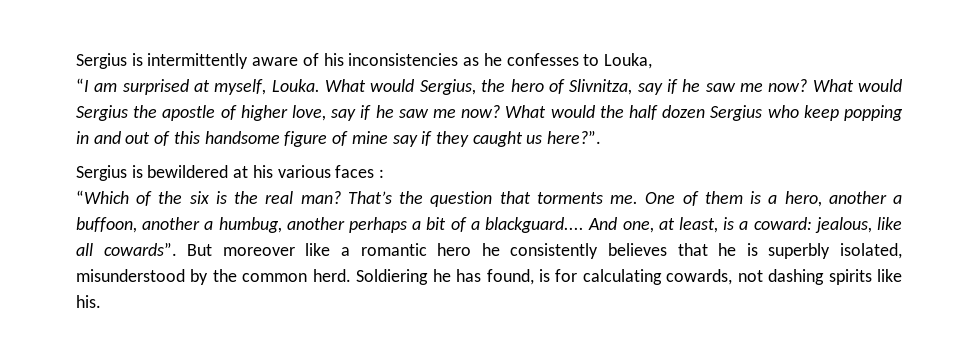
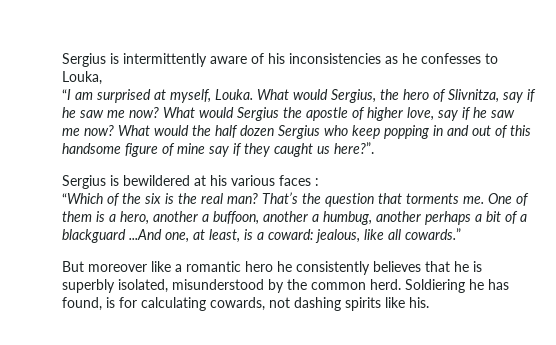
- One of them is a hero, another a buffoon, another a humbug, another perhaps a bit of a blackguard.... And one, at least, is a coward: jealous, like all cowards”. But moreover like a romantic hero he consistently believes that he is superbly isolated, misunderstood by the common herd.
+ One of them is a hero, another a buffoon, another a humbug, another perhaps a bit of a blackguard ...And one, at least, is a coward: jealous, like all cowards.”
+ But moreover like a romantic hero he consistently believes that he is superbly isolated, misunderstood by the common herd.

